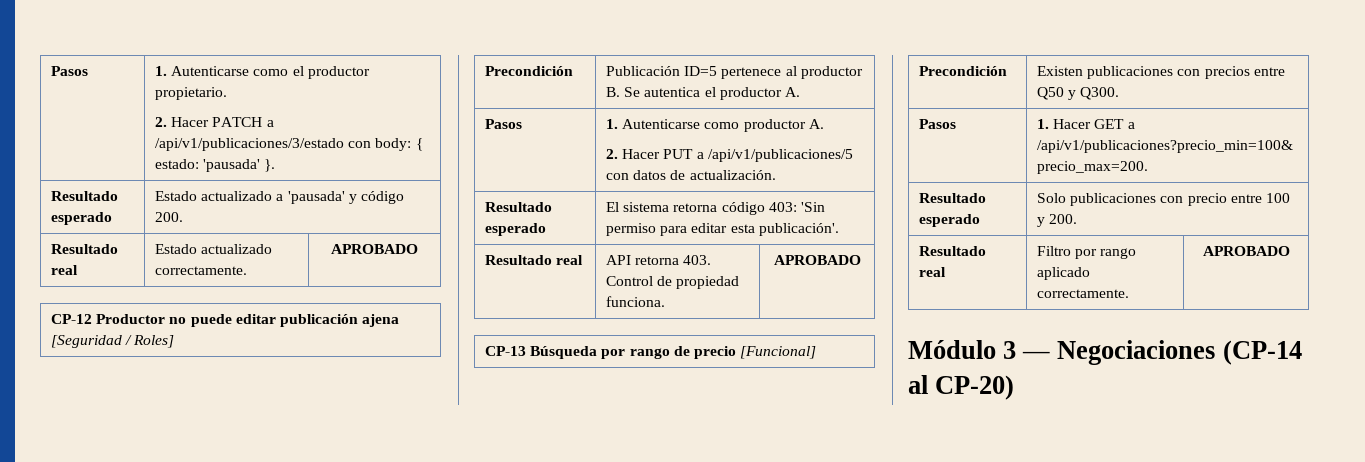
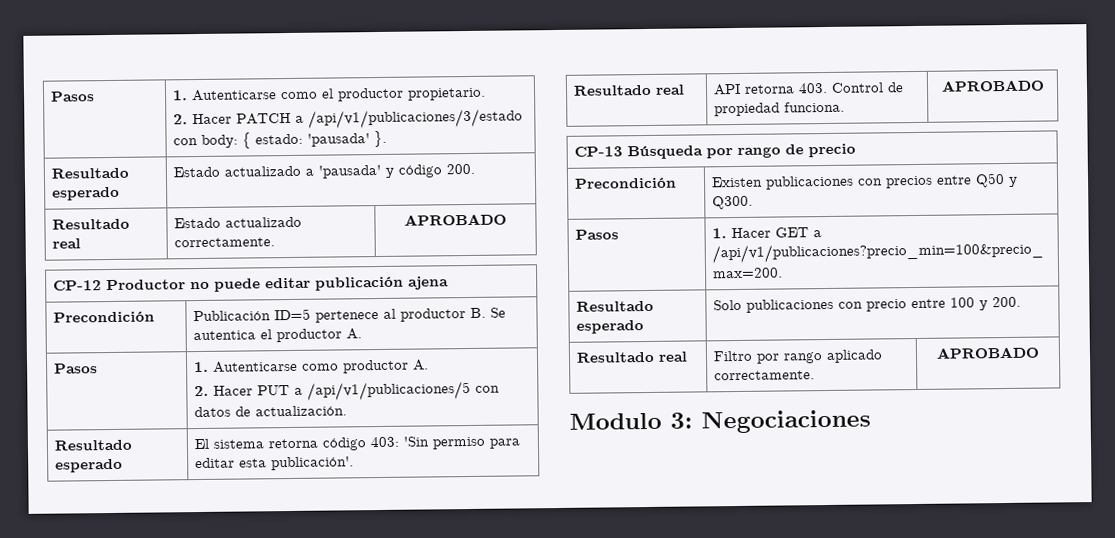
- CP-12 Productor no puede editar publicación ajena [Seguridad / Roles]
+ CP-12 Productor no puede editar publicación ajena
- CP-13 Búsqueda por rango de precio [Funcional]
+ CP-13 Búsqueda por rango de precio
- Módulo 3 — Negociaciones (CP-14 al CP-20)
+ Modulo 3: Negociaciones

